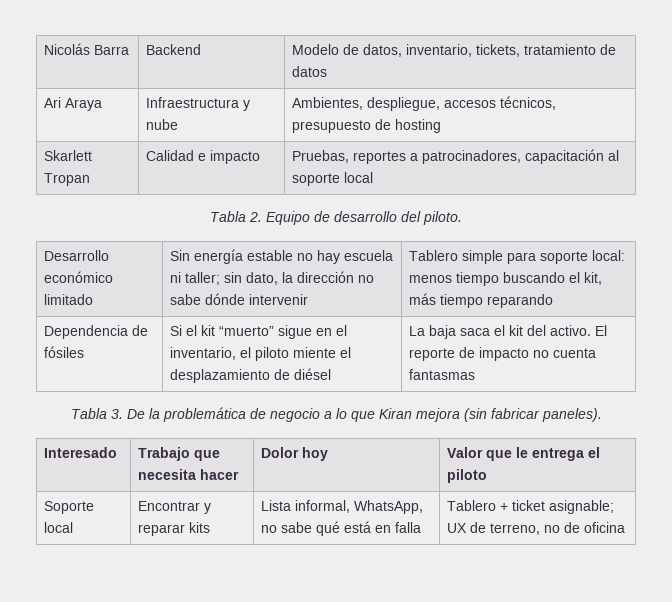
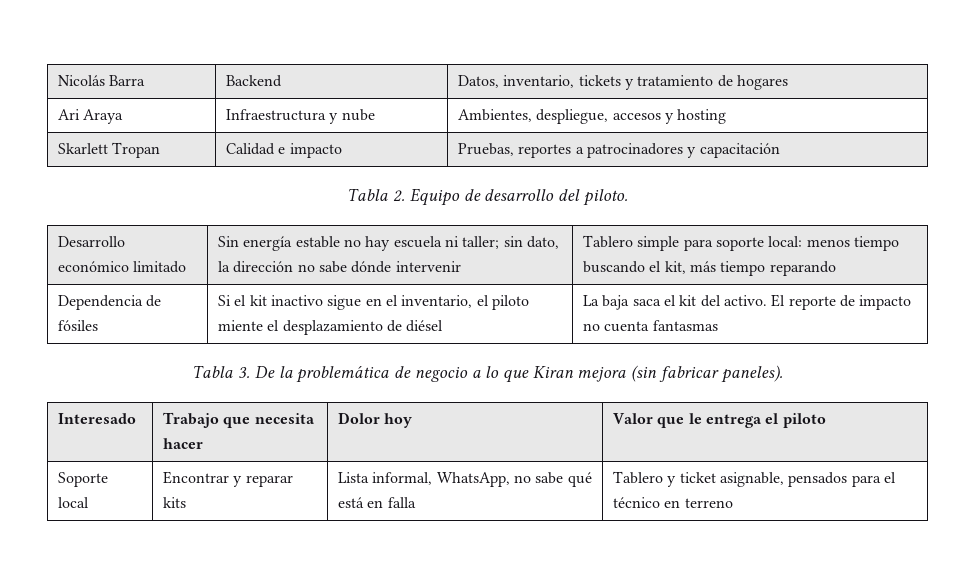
- Nicolás Barra | Backend | Modelo de datos, inventario, tickets, tratamiento de datos
+ Nicolás Barra | Backend | Datos, inventario, tickets y tratamiento de hogares
- Ari Araya | Infraestructura y nube | Ambientes, despliegue, accesos técnicos, presupuesto de hosting
+ Ari Araya | Infraestructura y nube | Ambientes, despliegue, accesos y hosting
- Skarlett Tropan | Calidad e impacto | Pruebas, reportes a patrocinadores, capacitación al soporte local
+ Skarlett Tropan | Calidad e impacto | Pruebas, reportes a patrocinadores y capacitación
- Dependencia de fósiles | Si el kit “muerto” sigue en el inventario, el piloto miente el desplazamiento de diésel | La baja saca el kit del activo. El reporte de impacto no cuenta fantasmas
+ Dependencia de fósiles | Si el kit inactivo sigue en el inventario, el piloto miente el desplazamiento de diésel | La baja saca el kit del activo. El reporte de impacto no cuenta fantasmas
- Soporte local | Encontrar y reparar kits | Lista informal, WhatsApp, no sabe qué está en falla | Tablero + ticket asignable; UX de terreno, no de oficina
+ Soporte local | Encontrar y reparar kits | Lista informal, WhatsApp, no sabe qué está en falla | Tablero y ticket asignable, pensados para el técnico en terreno

